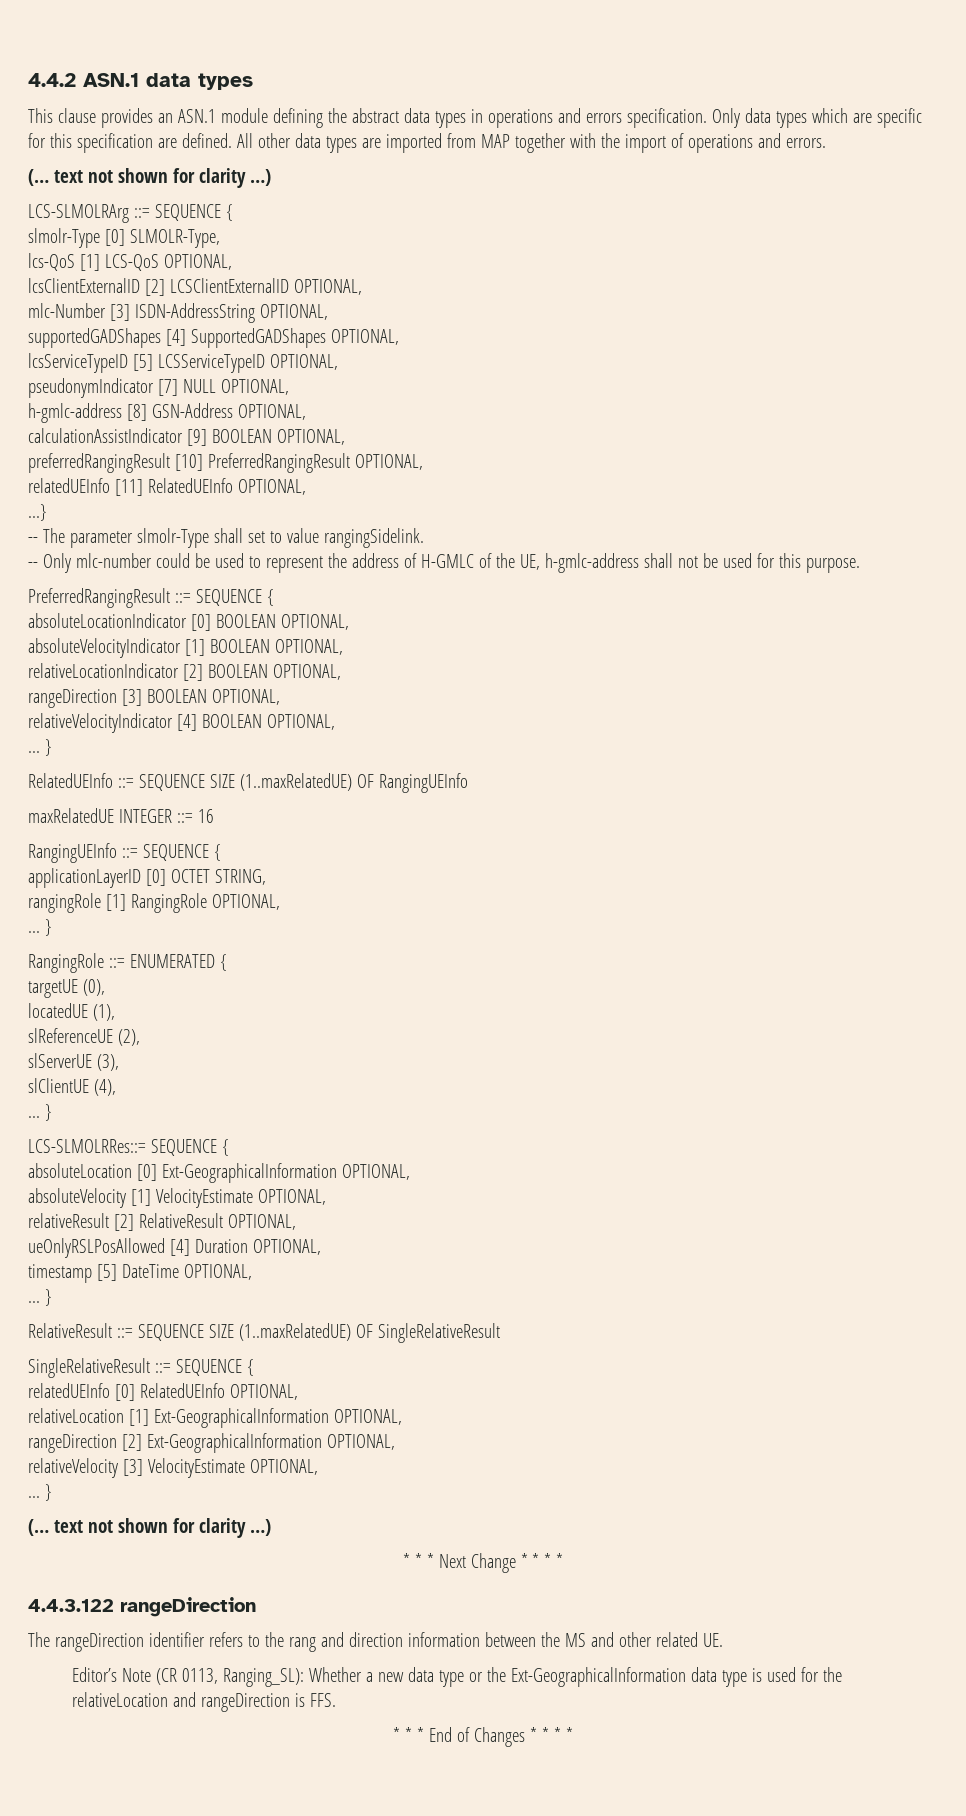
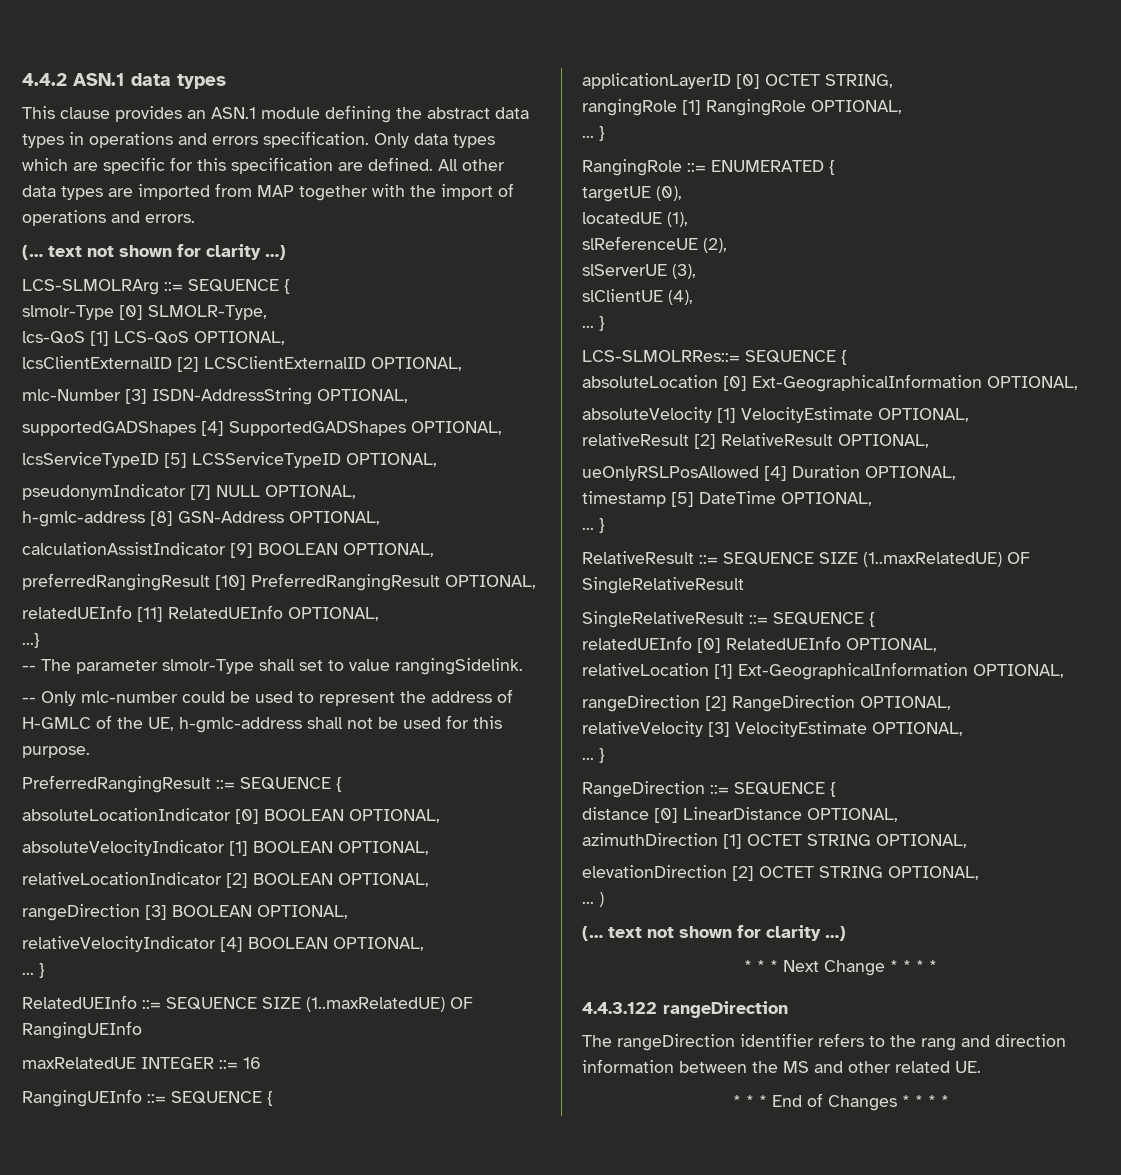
- rangeDirection [2] Ext-GeographicalInformation OPTIONAL,
+ rangeDirection [2] RangeDirection OPTIONAL,
+ RangeDirection ::= SEQUENCE {
+ distance [0] LinearDistance OPTIONAL,
+ azimuthDirection [1] OCTET STRING OPTIONAL,
+ elevationDirection [2] OCTET STRING OPTIONAL,
+ ... )
- Editor’s Note (CR 0113, Ranging_SL): Whether a new data type or the Ext-GeographicalInformation data type is used for the relativeLocation and rangeDirection is FFS.

